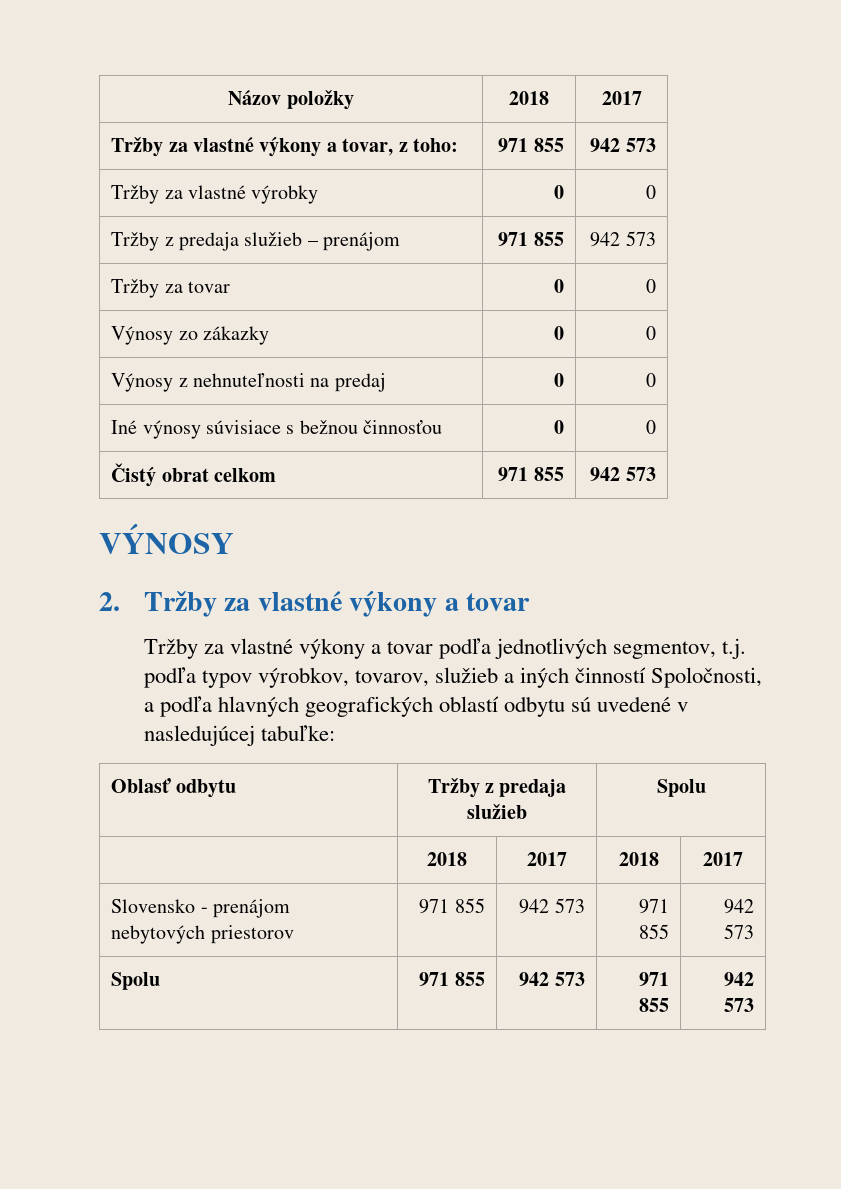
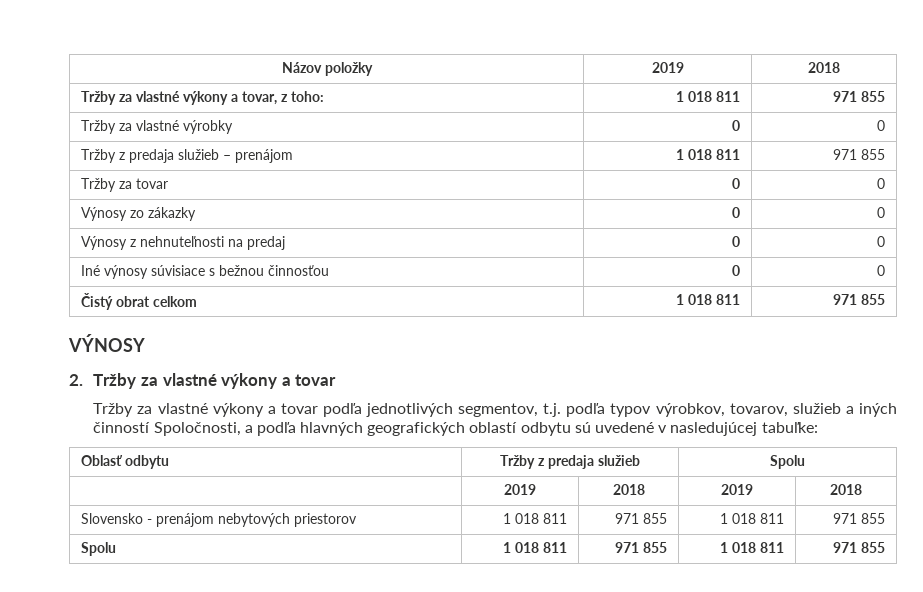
- Názov položky | 2018 | 2017
+ Názov položky | 2019 | 2018
- Tržby za vlastné výkony a tovar, z toho: | 971 855 | 942 573
+ Tržby za vlastné výkony a tovar, z toho: | 1 018 811 | 971 855
- Tržby z predaja služieb – prenájom | 971 855 | 942 573
+ Tržby z predaja služieb – prenájom | 1 018 811 | 971 855
- Čistý obrat celkom | 971 855 | 942 573
+ Čistý obrat celkom | 1 018 811 | 971 855
- | 2018 | 2017 | 2018 | 2017
+ | 2019 | 2018 | 2019 | 2018
- Slovensko - prenájom nebytových priestorov | 971 855 | 942 573 | 971 855 | 942 573
- Spolu | 971 855 | 942 573 | 971 855 | 942 573
+ Slovensko - prenájom nebytových priestorov | 1 018 811 | 971 855 | 1 018 811 | 971 855
+ Spolu | 1 018 811 | 971 855 | 1 018 811 | 971 855

